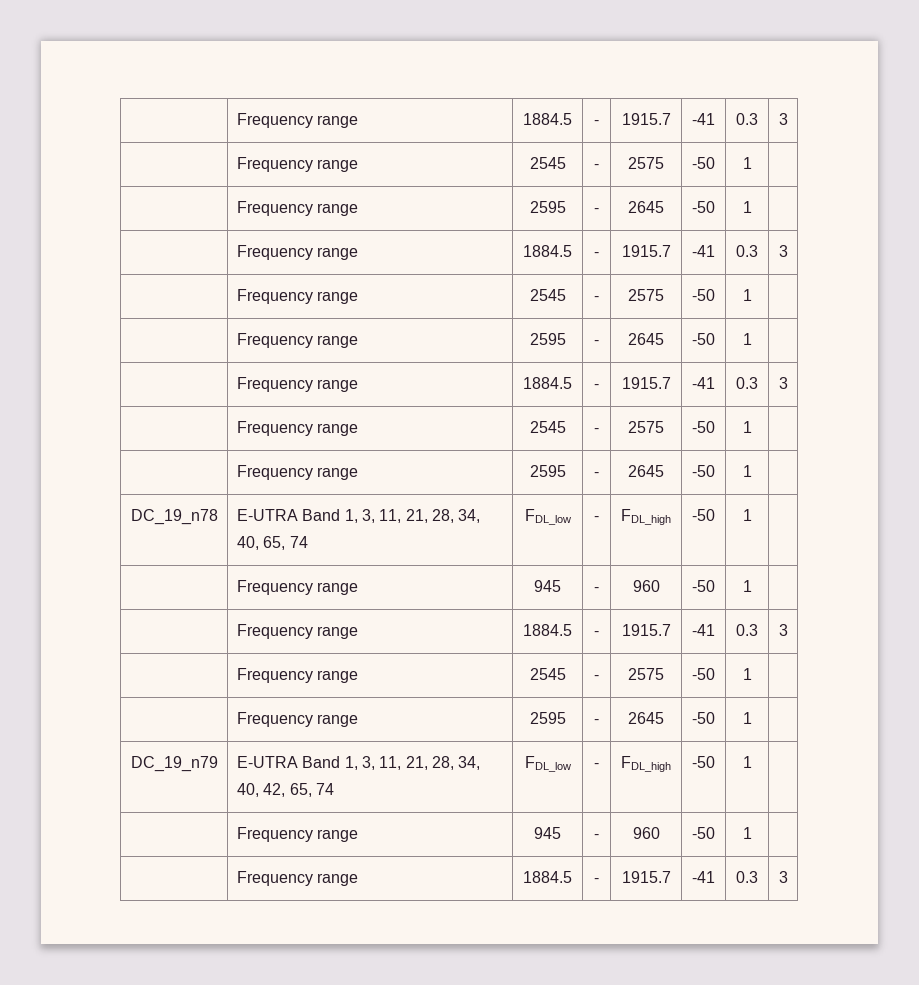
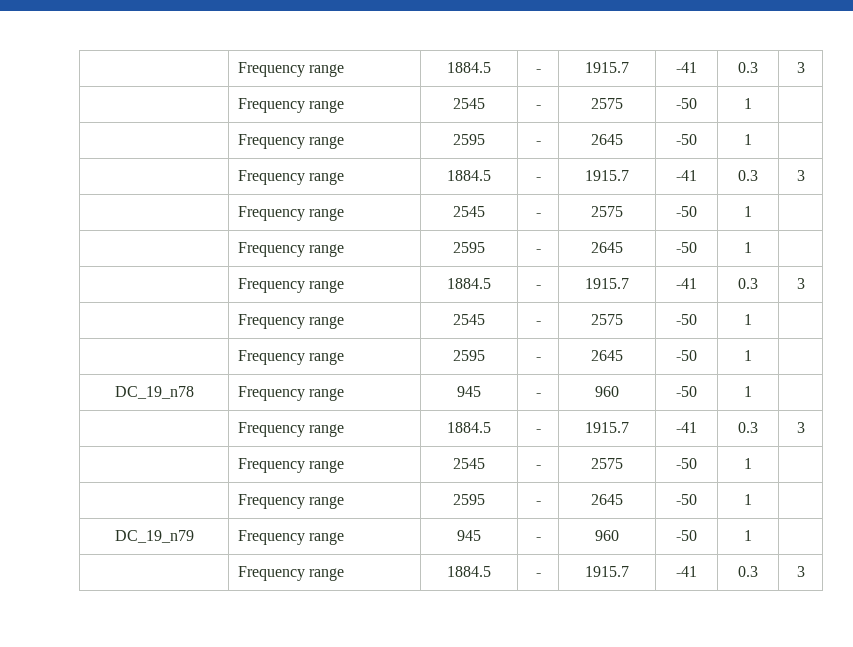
- DC_19_n78 | E-UTRA Band 1, 3, 11, 21, 28, 34, 40, 65, 74 | FDL_low | - | FDL_high | -50 | 1 |
- | Frequency range | 945 | - | 960 | -50 | 1 |
+ DC_19_n78 | Frequency range | 945 | - | 960 | -50 | 1 |
- DC_19_n79 | E-UTRA Band 1, 3, 11, 21, 28, 34, 40, 42, 65, 74 | FDL_low | - | FDL_high | -50 | 1 |
- | Frequency range | 945 | - | 960 | -50 | 1 |
+ DC_19_n79 | Frequency range | 945 | - | 960 | -50 | 1 |

